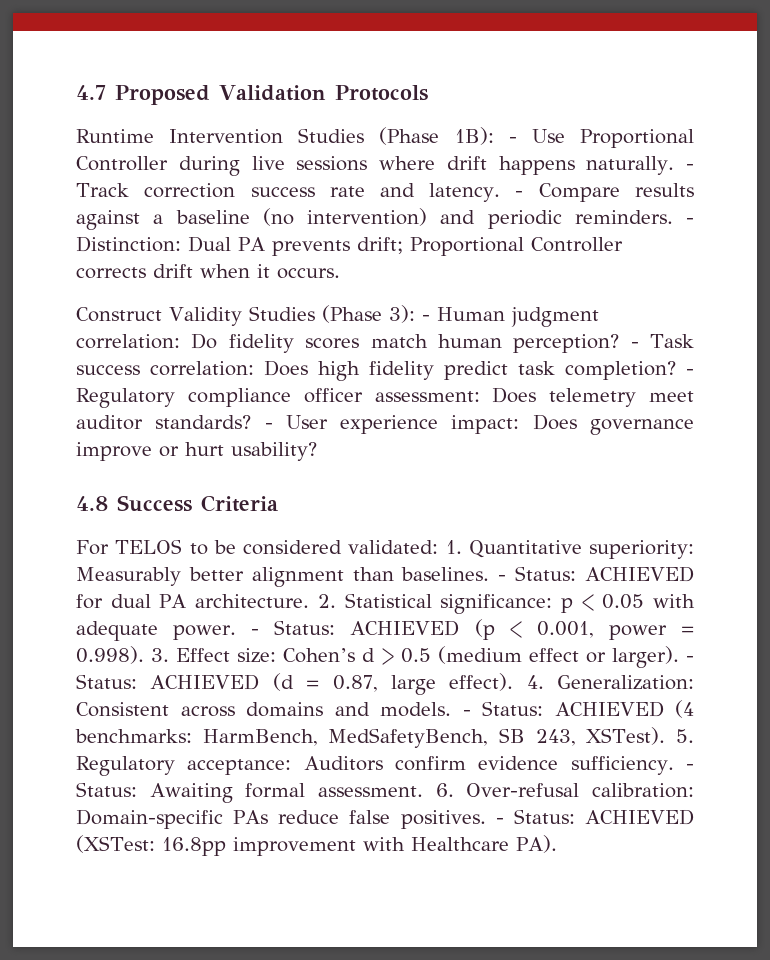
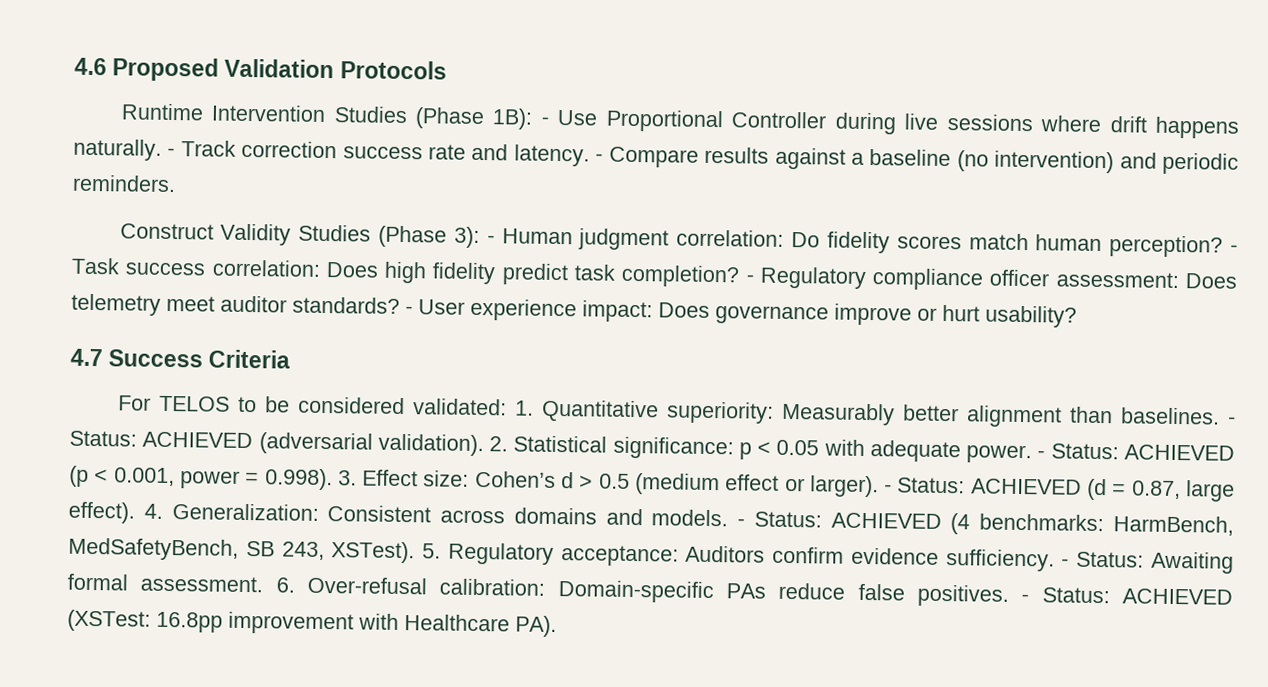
- 4.7 Proposed Validation Protocols
+ 4.6 Proposed Validation Protocols
- - Distinction: Dual PA prevents drift; Proportional Controller corrects drift when it occurs.
- 4.8 Success Criteria
+ 4.7 Success Criteria
- - Status: ACHIEVED for dual PA architecture.
+ - Status: ACHIEVED (adversarial validation).

